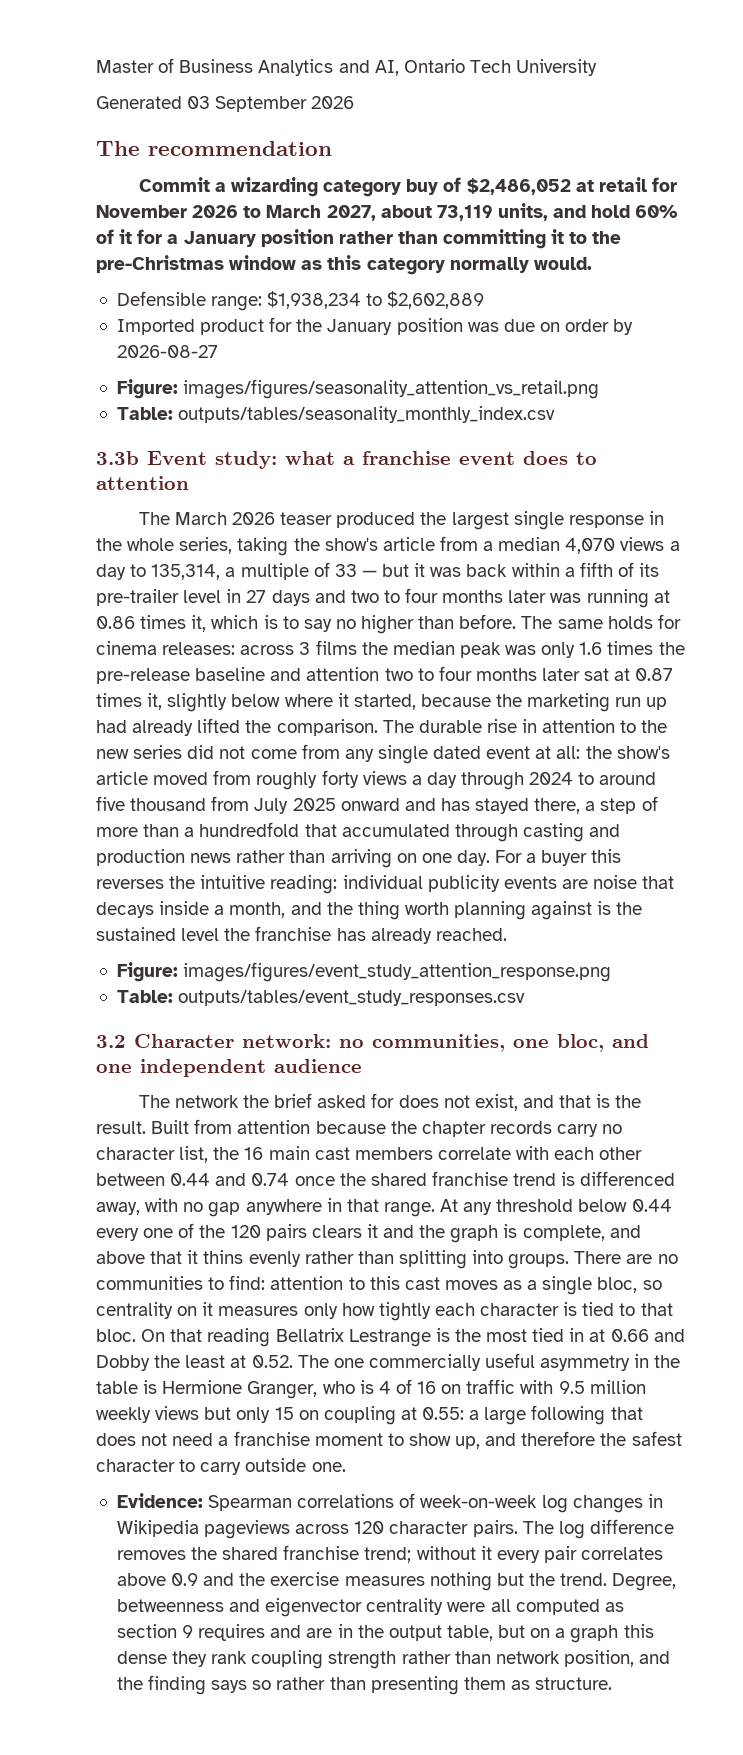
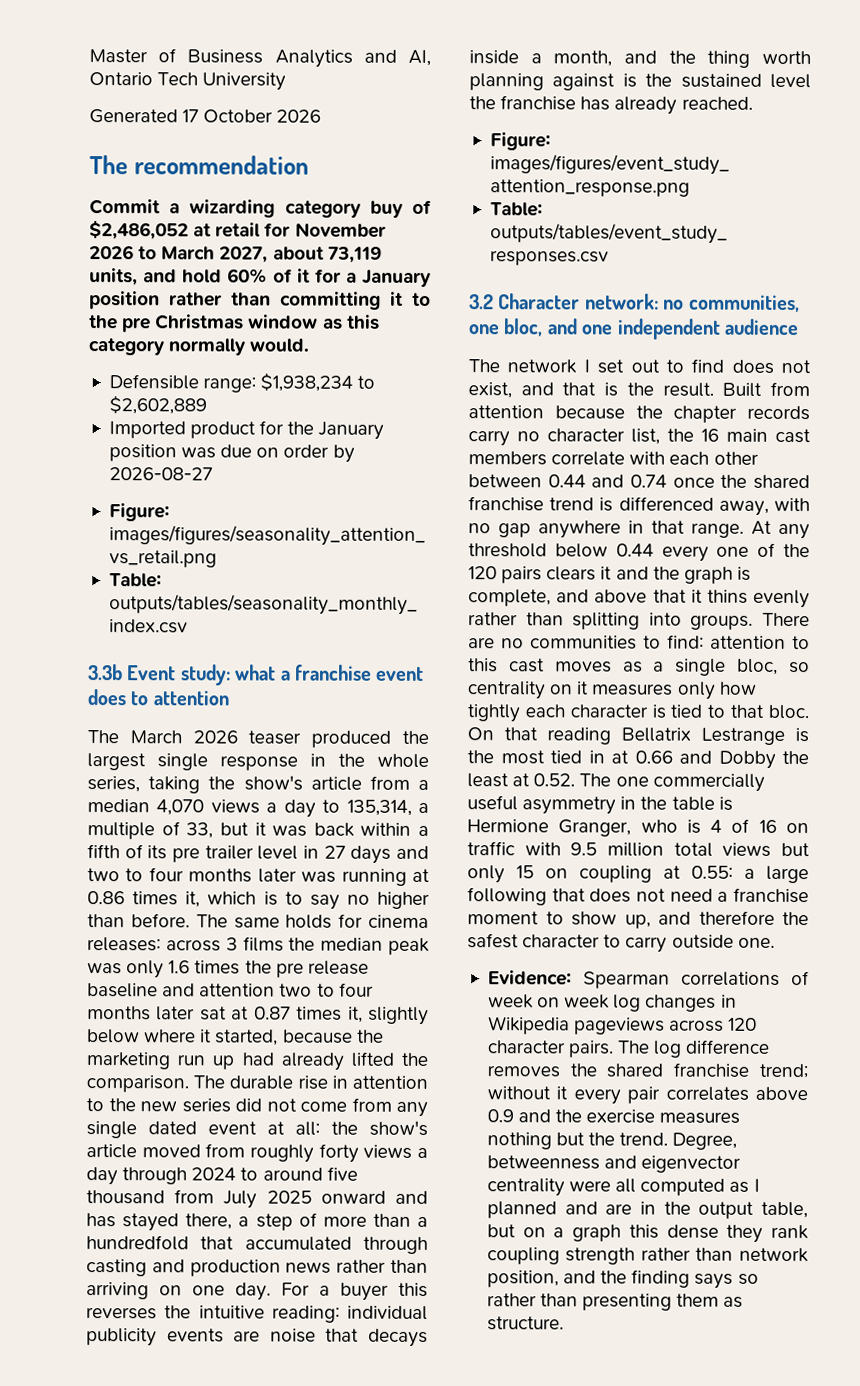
- Generated 03 September 2026
+ Generated 17 October 2026
- Commit a wizarding category buy of $2,486,052 at retail for November 2026 to March 2027, about 73,119 units, and hold 60% of it for a January position rather than committing it to the pre-Christmas window as this category normally would.
+ Commit a wizarding category buy of $2,486,052 at retail for November 2026 to March 2027, about 73,119 units, and hold 60% of it for a January position rather than committing it to the pre Christmas window as this category normally would.
- The March 2026 teaser produced the largest single response in the whole series, taking the show's article from a median 4,070 views a day to 135,314, a multiple of 33 — but it was back within a fifth of its pre-trailer level in 27 days and two to four months later was running at 0.86 times it, which is to say no higher than before.
+ The March 2026 teaser produced the largest single response in the whole series, taking the show's article from a median 4,070 views a day to 135,314, a multiple of 33, but it was back within a fifth of its pre trailer level in 27 days and two to four months later was running at 0.86 times it, which is to say no higher than before.
- The same holds for cinema releases: across 3 films the median peak was only 1.6 times the pre-release baseline and attention two to four months later sat at 0.87 times it, slightly below where it started, because the marketing run up had already lifted the comparison.
+ The same holds for cinema releases: across 3 films the median peak was only 1.6 times the pre release baseline and attention two to four months later sat at 0.87 times it, slightly below where it started, because the marketing run up had already lifted the comparison.
- The network the brief asked for does not exist, and that is the result.
+ The network I set out to find does not exist, and that is the result.
- On that reading Bellatrix Lestrange is the most tied in at 0.66 and Dobby the least at 0.52. The one commercially useful asymmetry in the table is Hermione Granger, who is 4 of 16 on traffic with 9.5 million weekly views but only 15 on coupling at 0.55:
+ On that reading Bellatrix Lestrange is the most tied in at 0.66 and Dobby the least at 0.52. The one commercially useful asymmetry in the table is Hermione Granger, who is 4 of 16 on traffic with 9.5 million total views but only 15 on coupling at 0.55:
- Evidence: Spearman correlations of week-on-week log changes in Wikipedia pageviews across 120 character pairs.
+ Evidence: Spearman correlations of week on week log changes in Wikipedia pageviews across 120 character pairs.
- Degree, betweenness and eigenvector centrality were all computed as section 9 requires and are in the output table, but on a graph this dense they rank coupling strength rather than network position, and the finding says so rather than presenting them as structure.
+ Degree, betweenness and eigenvector centrality were all computed as I planned and are in the output table, but on a graph this dense they rank coupling strength rather than network position, and the finding says so rather than presenting them as structure.

